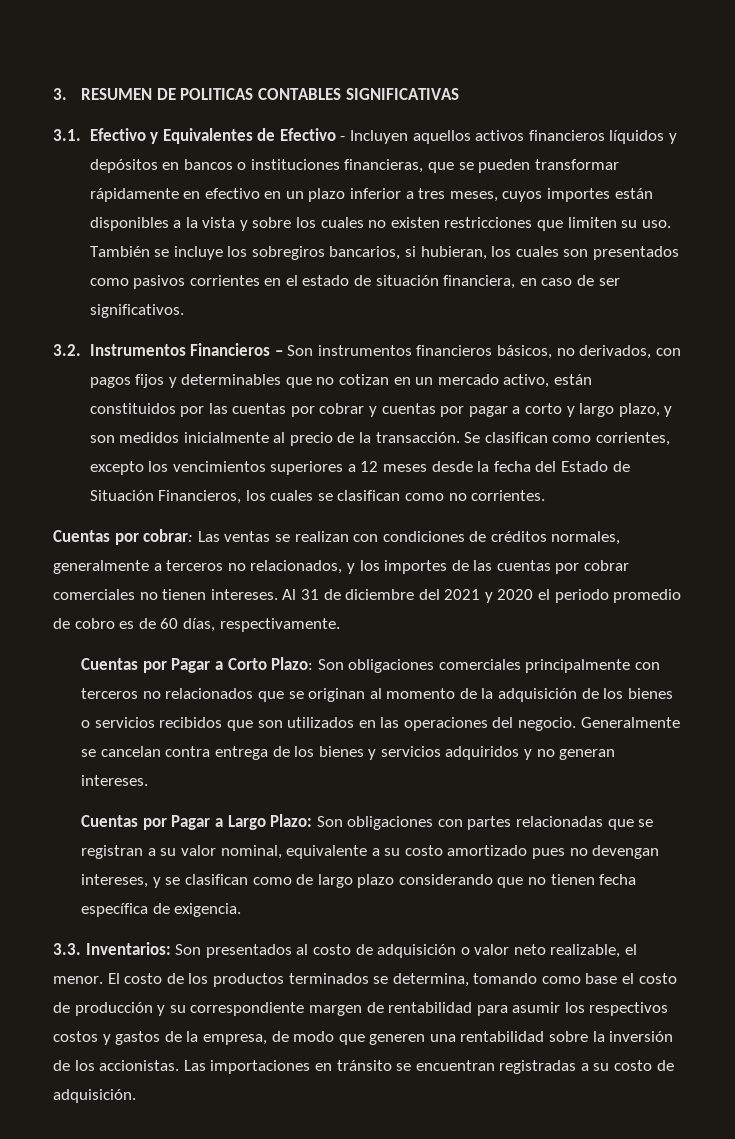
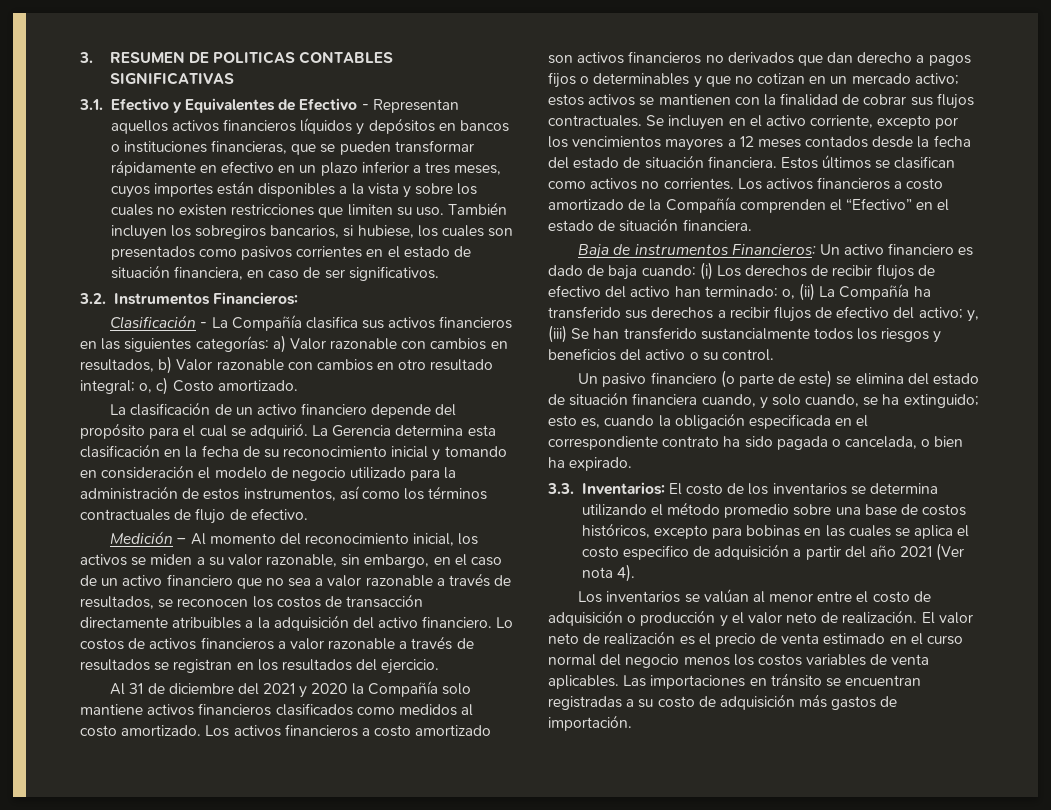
- 3.1. Efectivo y Equivalentes de Efectivo - Incluyen aquellos activos financieros líquidos y depósitos en bancos o instituciones financieras, que se pueden transformar rápidamente en efectivo en un plazo inferior a tres meses, cuyos importes están disponibles a la vista y sobre los cuales no existen restricciones que limiten su uso.
+ 3.1. Efectivo y Equivalentes de Efectivo - Representan aquellos activos financieros líquidos y depósitos en bancos o instituciones financieras, que se pueden transformar rápidamente en efectivo en un plazo inferior a tres meses, cuyos importes están disponibles a la vista y sobre los cuales no existen restricciones que limiten su uso.
- También se incluye los sobregiros bancarios, si hubieran, los cuales son presentados como pasivos corrientes en el estado de situación financiera, en caso de ser significativos.
+ También incluyen los sobregiros bancarios, si hubiese, los cuales son presentados como pasivos corrientes en el estado de situación financiera, en caso de ser significativos.
- 3.2. Instrumentos Financieros – Son instrumentos financieros básicos, no derivados, con pagos fijos y determinables que no cotizan en un mercado activo, están constituidos por las cuentas por cobrar y cuentas por pagar a corto y largo plazo, y son medidos inicialmente al precio de la transacción. Se clasifican como corrientes, excepto los vencimientos superiores a 12 meses desde la fecha del Estado de Situación Financieros, los cuales se clasifican como no corrientes.
- Cuentas por cobrar: Las ventas se realizan con condiciones de créditos normales, generalmente a terceros no relacionados, y los importes de las cuentas por cobrar comerciales no tienen intereses. Al 31 de diciembre del 2021 y 2020 el periodo promedio de cobro es de 60 días, respectivamente.
- Cuentas por Pagar a Corto Plazo: Son obligaciones comerciales principalmente con terceros no relacionados que se originan al momento de la adquisición de los bienes o servicios recibidos que son utilizados en las operaciones del negocio. Generalmente se cancelan contra entrega de los bienes y servicios adquiridos y no generan intereses.
- Cuentas por Pagar a Largo Plazo: Son obligaciones con partes relacionadas que se registran a su valor nominal, equivalente a su costo amortizado pues no devengan intereses, y se clasifican como de largo plazo considerando que no tienen fecha específica de exigencia.
- 3.3. Inventarios: Son presentados al costo de adquisición o valor neto realizable, el menor. El costo de los productos terminados se determina, tomando como base el costo de producción y su correspondiente margen de rentabilidad para asumir los respectivos costos y gastos de la empresa, de modo que generen una rentabilidad sobre la inversión de los accionistas.
+ 3.2. Instrumentos Financieros:
+ Clasificación - La Compañía clasifica sus activos financieros en las siguientes categorías: a) Valor razonable con cambios en resultados, b) Valor razonable con cambios en otro resultado integral; o, c) Costo amortizado.
+ La clasificación de un activo financiero depende del propósito para el cual se adquirió. La Gerencia determina esta clasificación en la fecha de su reconocimiento inicial y tomando en consideración el modelo de negocio utilizado para la administración de estos instrumentos, así como los términos contractuales de flujo de efectivo.
+ Medición – Al momento del reconocimiento inicial, los activos se miden a su valor razonable, sin embargo, en el caso de un activo financiero que no sea a valor razonable a través de resultados, se reconocen los costos de transacción directamente atribuibles a la adquisición del activo financiero. Lo costos de activos financieros a valor razonable a través de resultados se registran en los resultados del ejercicio.
+ Al 31 de diciembre del 2021 y 2020 la Compañía solo mantiene activos financieros clasificados como medidos al costo amortizado. Los activos financieros a costo amortizado son activos financieros no derivados que dan derecho a pagos fijos o determinables y que no cotizan en un mercado activo; estos activos se mantienen con la finalidad de cobrar sus flujos contractuales. Se incluyen en el activo corriente, excepto por los vencimientos mayores a 12 meses contados desde la fecha del estado de situación financiera. Estos últimos se clasifican como activos no corrientes. Los activos financieros a costo amortizado de la Compañía comprenden el “Efectivo” en el estado de situación financiera.
+ Baja de instrumentos Financieros: Un activo financiero es dado de baja cuando: (i) Los derechos de recibir flujos de efectivo del activo han terminado: o, (ii) La Compañía ha transferido sus derechos a recibir flujos de efectivo del activo; y, (iii) Se han transferido sustancialmente todos los riesgos y beneficios del activo o su control.
+ Un pasivo financiero (o parte de este) se elimina del estado de situación financiera cuando, y solo cuando, se ha extinguido; esto es, cuando la obligación especificada en el correspondiente contrato ha sido pagada o cancelada, o bien ha expirado.
+ 3.3. Inventarios: El costo de los inventarios se determina utilizando el método promedio sobre una base de costos históricos, excepto para bobinas en las cuales se aplica el costo especifico de adquisición a partir del año 2021 (Ver nota 4).
+ Los inventarios se valúan al menor entre el costo de adquisición o producción y el valor neto de realización. El valor neto de realización es el precio de venta estimado en el curso normal del negocio menos los costos variables de venta aplicables.
- Las importaciones en tránsito se encuentran registradas a su costo de adquisición.
+ Las importaciones en tránsito se encuentran registradas a su costo de adquisición más gastos de importación.

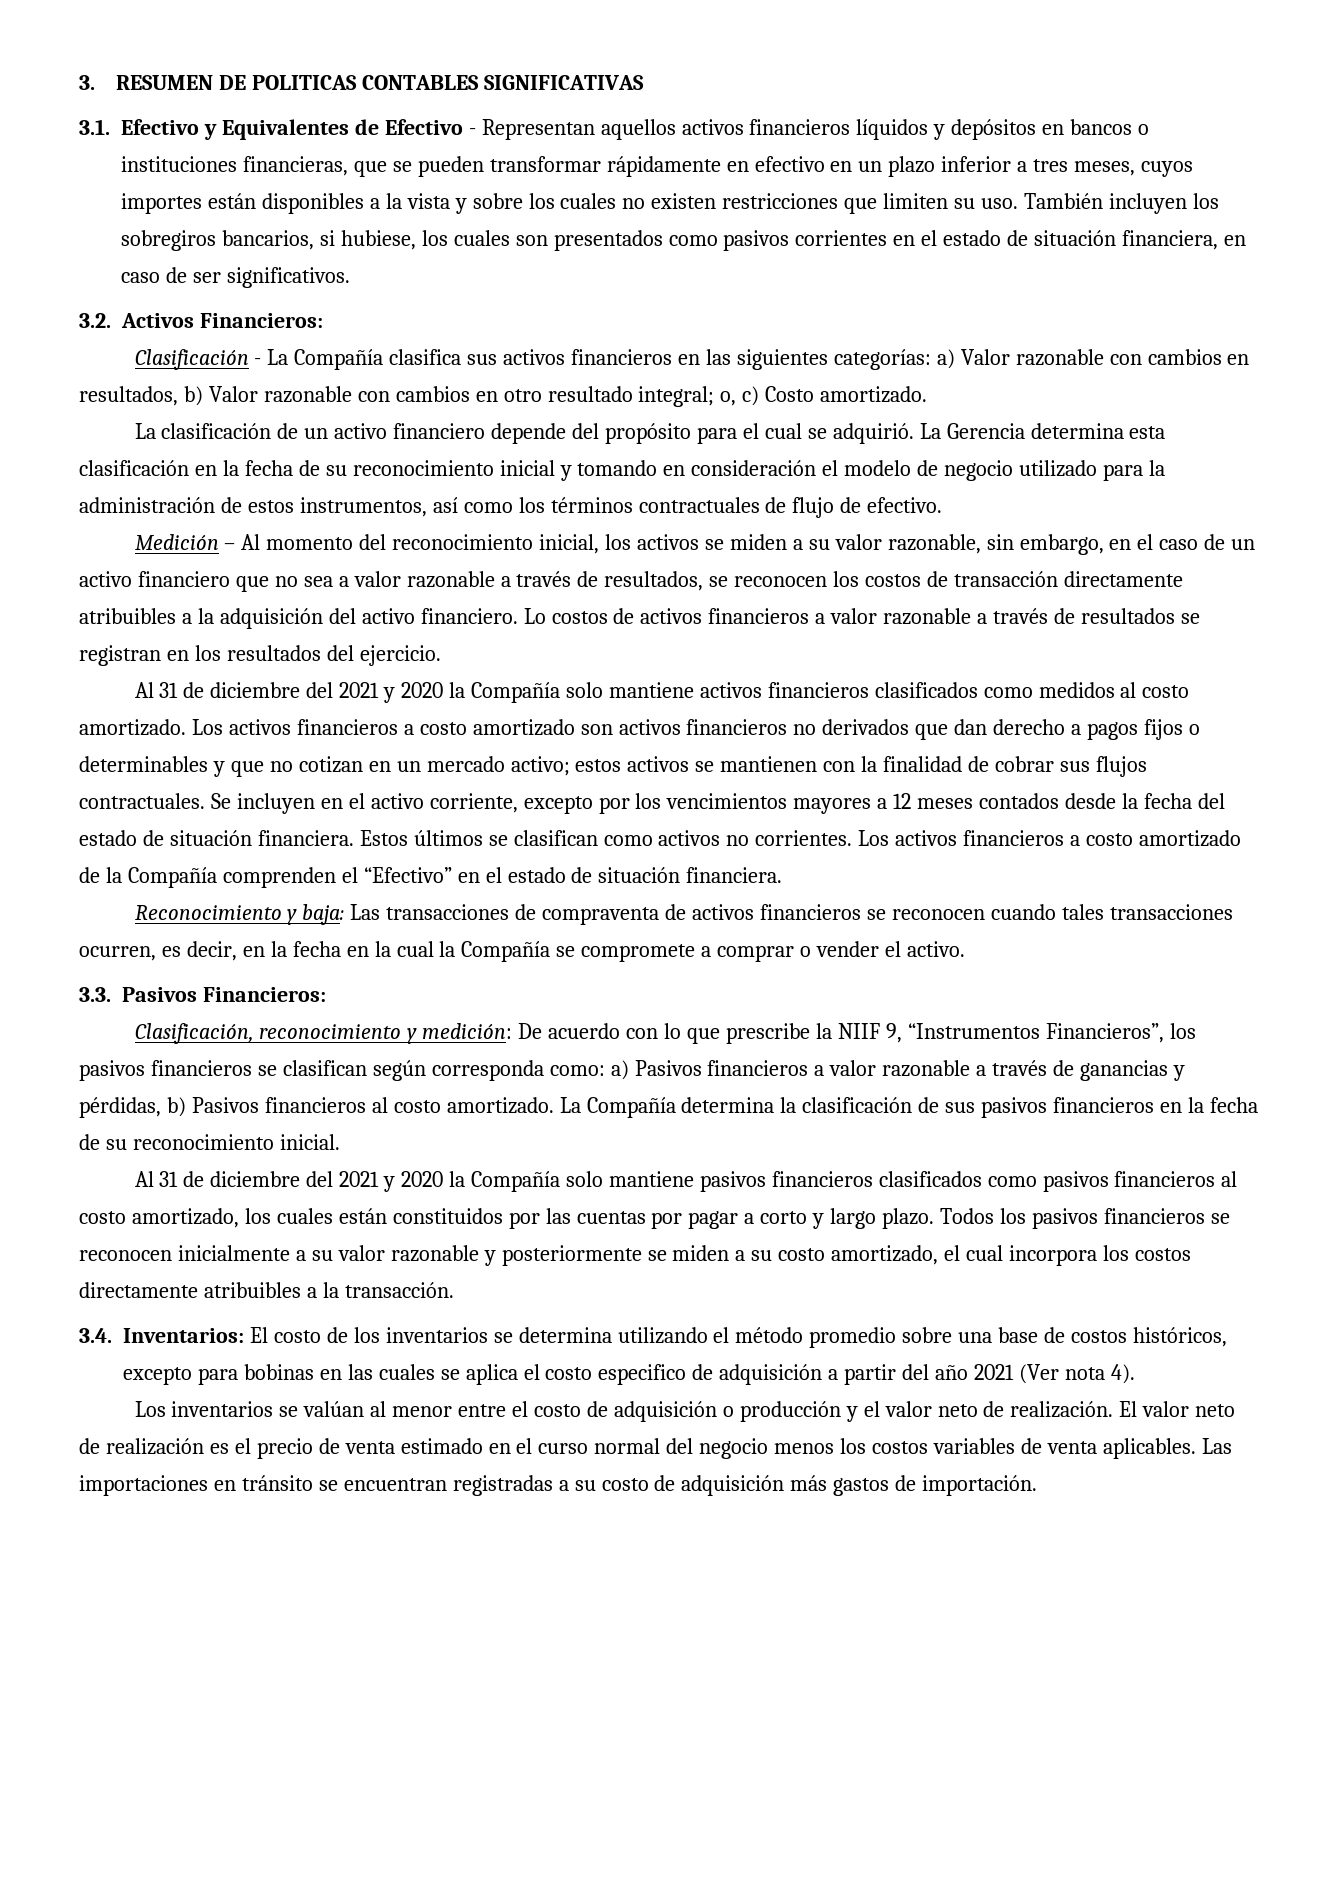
- 3.2. Instrumentos Financieros:
+ 3.2. Activos Financieros:
- Baja de instrumentos Financieros: Un activo financiero es dado de baja cuando: (i) Los derechos de recibir flujos de efectivo del activo han terminado: o, (ii) La Compañía ha transferido sus derechos a recibir flujos de efectivo del activo; y, (iii) Se han transferido sustancialmente todos los riesgos y beneficios del activo o su control.
- Un pasivo financiero (o parte de este) se elimina del estado de situación financiera cuando, y solo cuando, se ha extinguido; esto es, cuando la obligación especificada en el correspondiente contrato ha sido pagada o cancelada, o bien ha expirado.
- 3.3. Inventarios: El costo de los inventarios se determina utilizando el método promedio sobre una base de costos históricos, excepto para bobinas en las cuales se aplica el costo especifico de adquisición a partir del año 2021 (Ver nota 4).
+ Reconocimiento y baja: Las transacciones de compraventa de activos financieros se reconocen cuando tales transacciones ocurren, es decir, en la fecha en la cual la Compañía se compromete a comprar o vender el activo.
+ 3.3. Pasivos Financieros:
+ Clasificación, reconocimiento y medición: De acuerdo con lo que prescribe la NIIF 9, “Instrumentos Financieros”, los pasivos financieros se clasifican según corresponda como: a) Pasivos financieros a valor razonable a través de ganancias y pérdidas, b) Pasivos financieros al costo amortizado. La Compañía determina la clasificación de sus pasivos financieros en la fecha de su reconocimiento inicial.
+ Al 31 de diciembre del 2021 y 2020 la Compañía solo mantiene pasivos financieros clasificados como pasivos financieros al costo amortizado, los cuales están constituidos por las cuentas por pagar a corto y largo plazo. Todos los pasivos financieros se reconocen inicialmente a su valor razonable y posteriormente se miden a su costo amortizado, el cual incorpora los costos directamente atribuibles a la transacción.
+ 3.4. Inventarios: El costo de los inventarios se determina utilizando el método promedio sobre una base de costos históricos, excepto para bobinas en las cuales se aplica el costo especifico de adquisición a partir del año 2021 (Ver nota 4).

